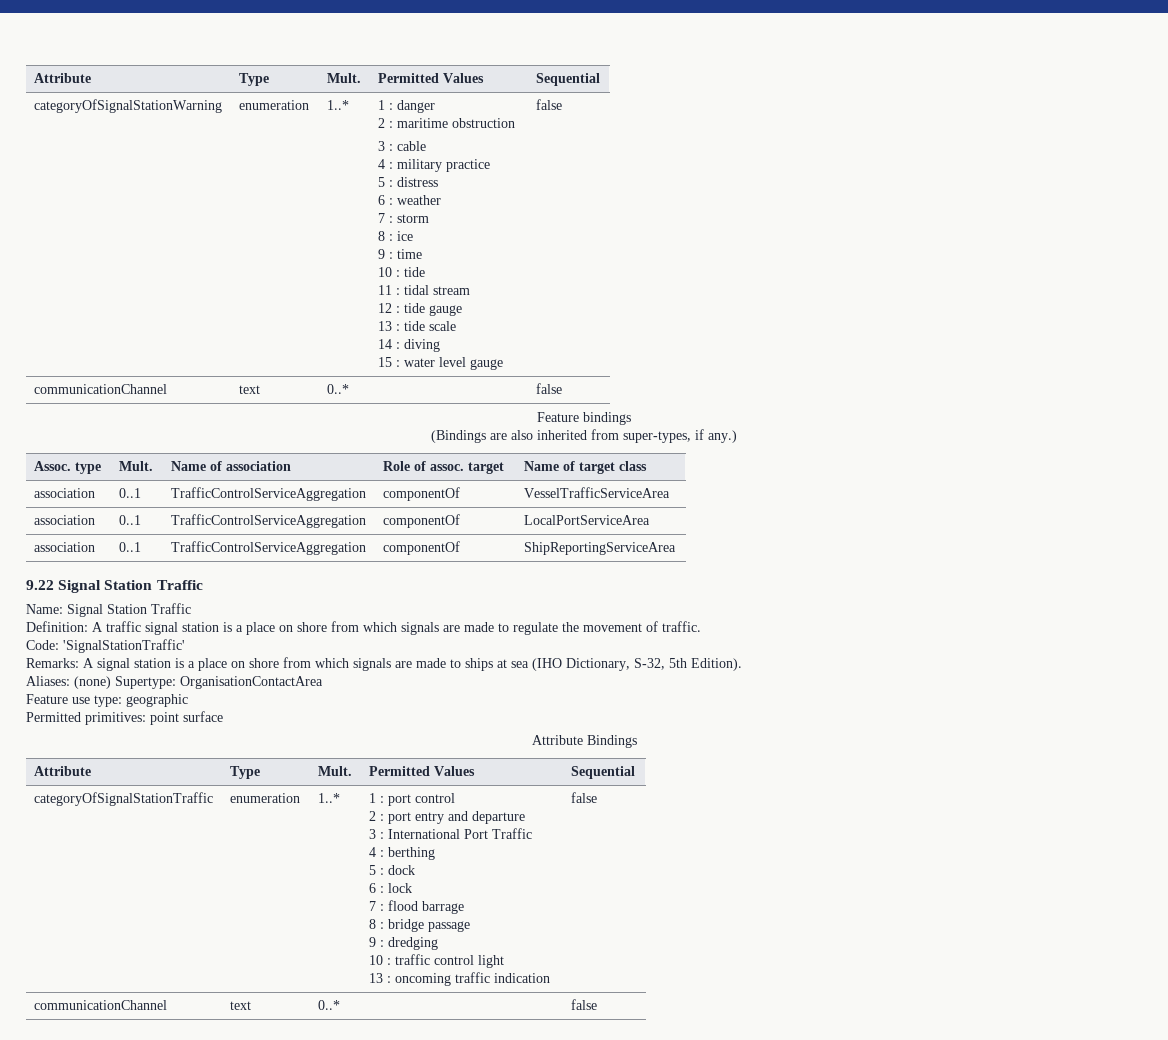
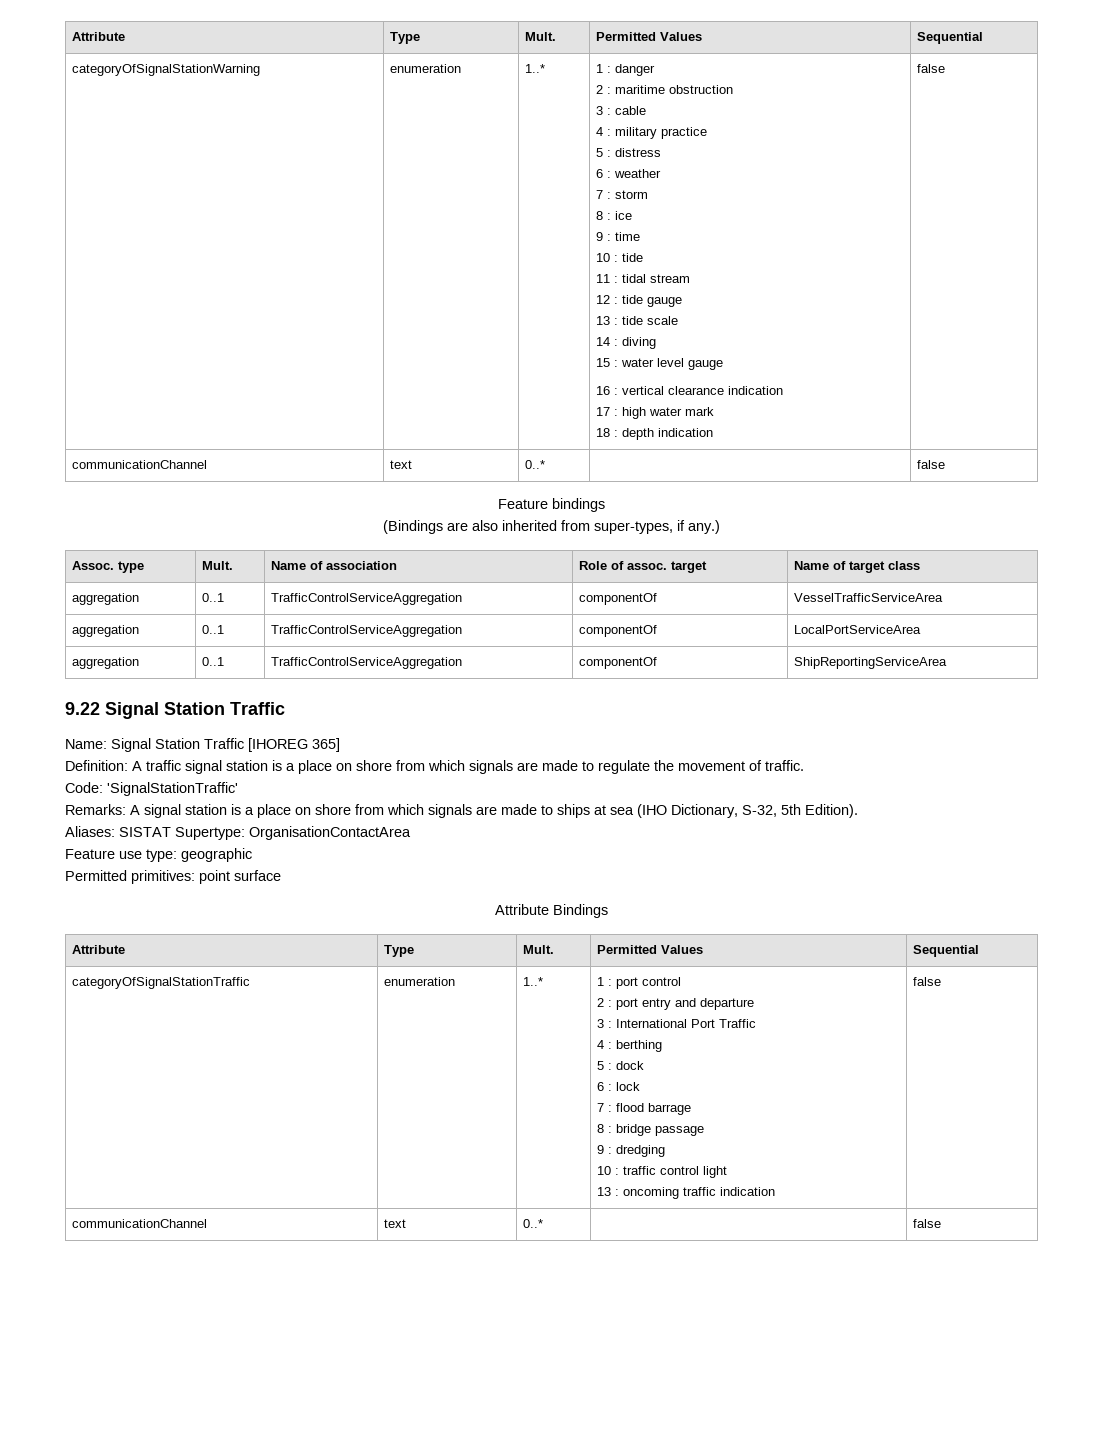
+ 16 : vertical clearance indication
+ 17 : high water mark
+ 18 : depth indication
- association | 0..1 | TrafficControlServiceAggregation | componentOf | VesselTrafficServiceArea
+ aggregation | 0..1 | TrafficControlServiceAggregation | componentOf | VesselTrafficServiceArea
- association | 0..1 | TrafficControlServiceAggregation | componentOf | LocalPortServiceArea
+ aggregation | 0..1 | TrafficControlServiceAggregation | componentOf | LocalPortServiceArea
- association | 0..1 | TrafficControlServiceAggregation | componentOf | ShipReportingServiceArea
+ aggregation | 0..1 | TrafficControlServiceAggregation | componentOf | ShipReportingServiceArea
- Name: Signal Station Traffic
+ Name: Signal Station Traffic [IHOREG 365]
- Aliases: (none) Supertype: OrganisationContactArea
+ Aliases: SISTAT Supertype: OrganisationContactArea

